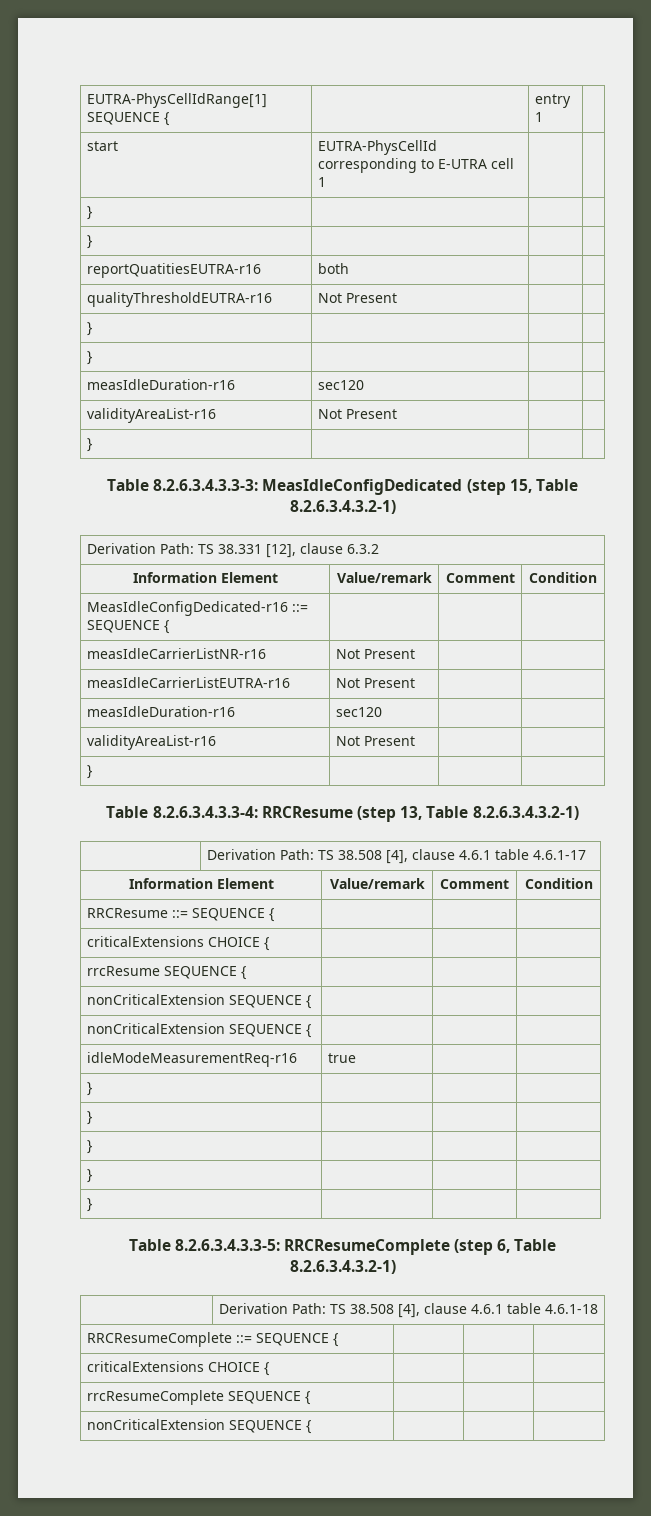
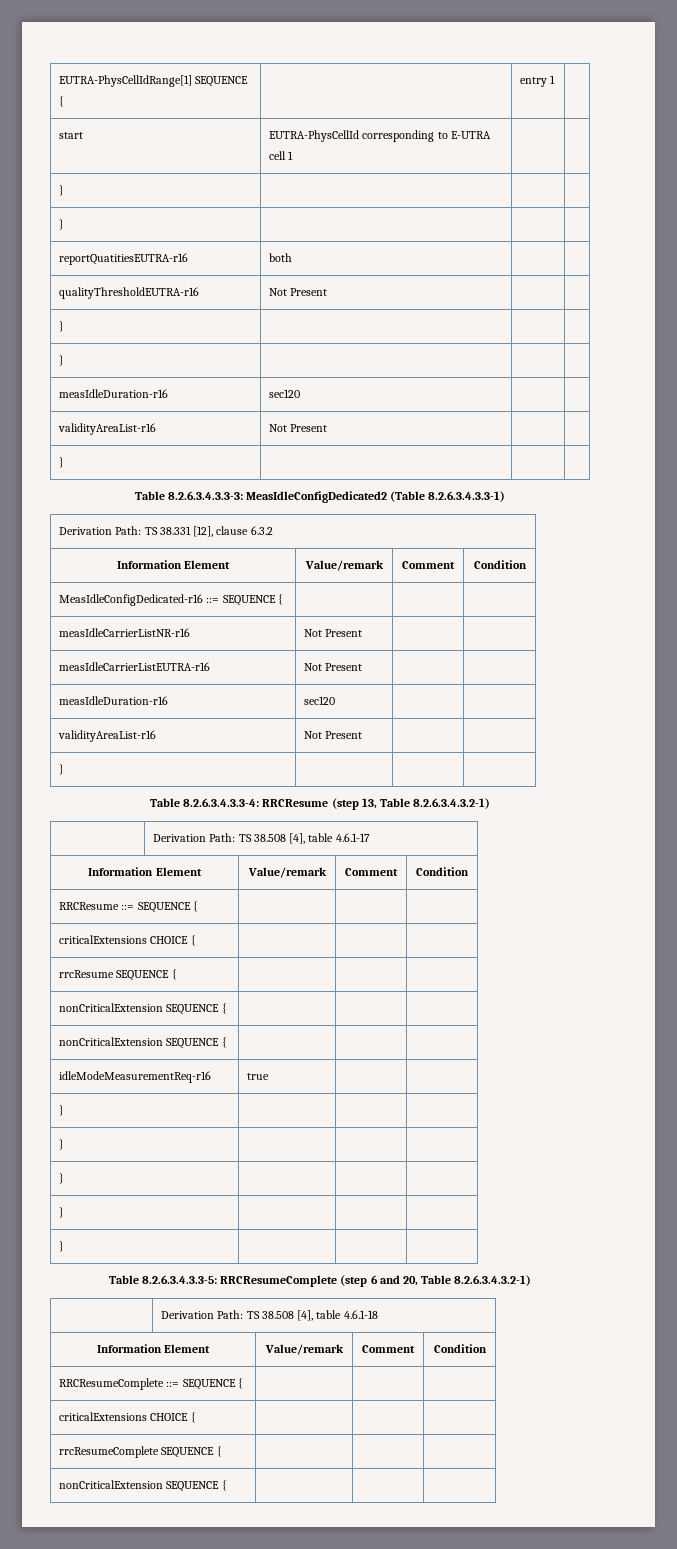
- Table 8.2.6.3.4.3.3-3: MeasIdleConfigDedicated (step 15, Table 8.2.6.3.4.3.2-1)
+ Table 8.2.6.3.4.3.3-3: MeasIdleConfigDedicated2 (Table 8.2.6.3.4.3.3-1)
- | Derivation Path: TS 38.508 [4], clause 4.6.1 table 4.6.1-17
+ | Derivation Path: TS 38.508 [4], table 4.6.1-17
- Table 8.2.6.3.4.3.3-5: RRCResumeComplete (step 6, Table 8.2.6.3.4.3.2-1)
- | Derivation Path: TS 38.508 [4], clause 4.6.1 table 4.6.1-18
+ Table 8.2.6.3.4.3.3-5: RRCResumeComplete (step 6 and 20, Table 8.2.6.3.4.3.2-1)
+ | Derivation Path: TS 38.508 [4], table 4.6.1-18
+ Information Element | Value/remark | Comment | Condition

